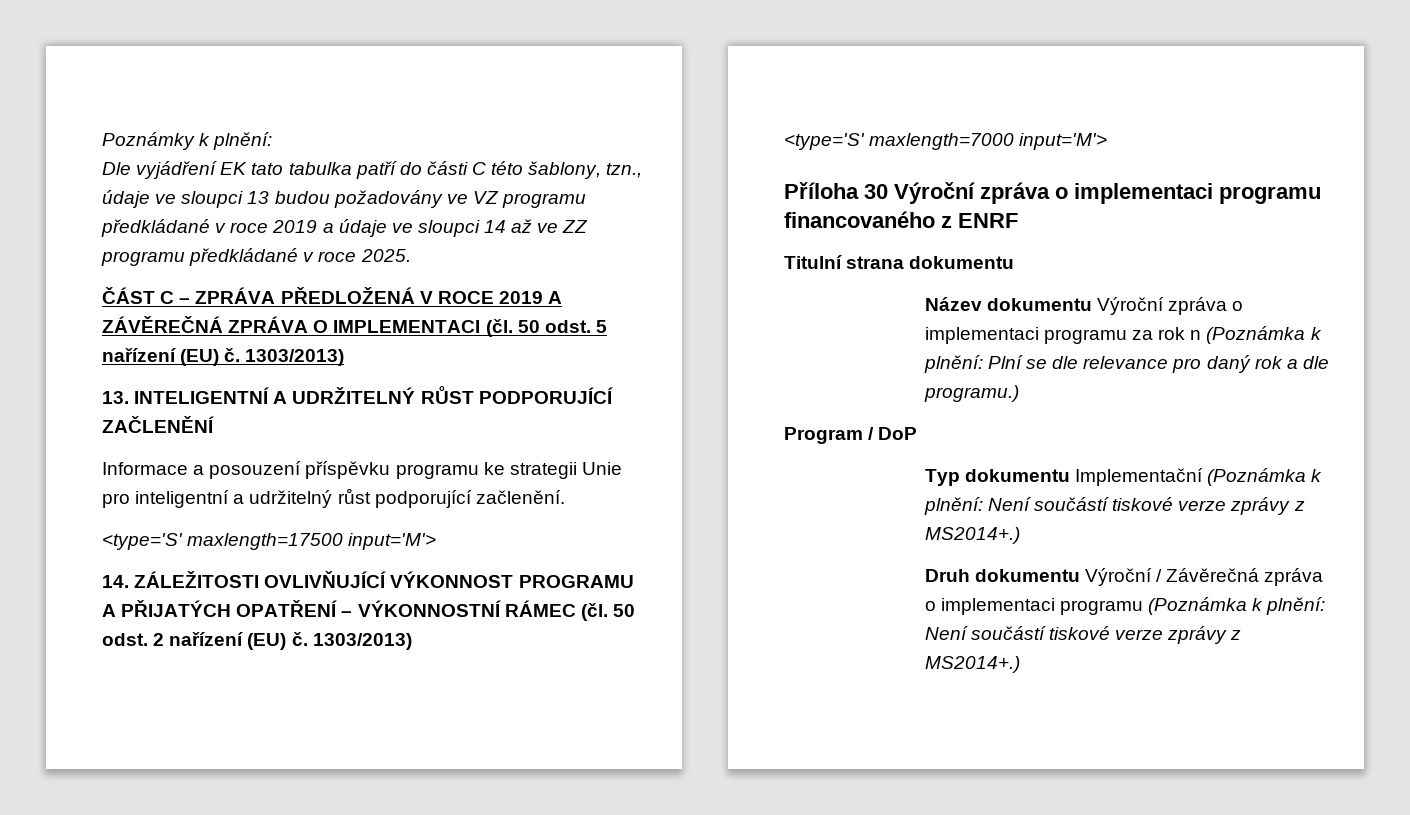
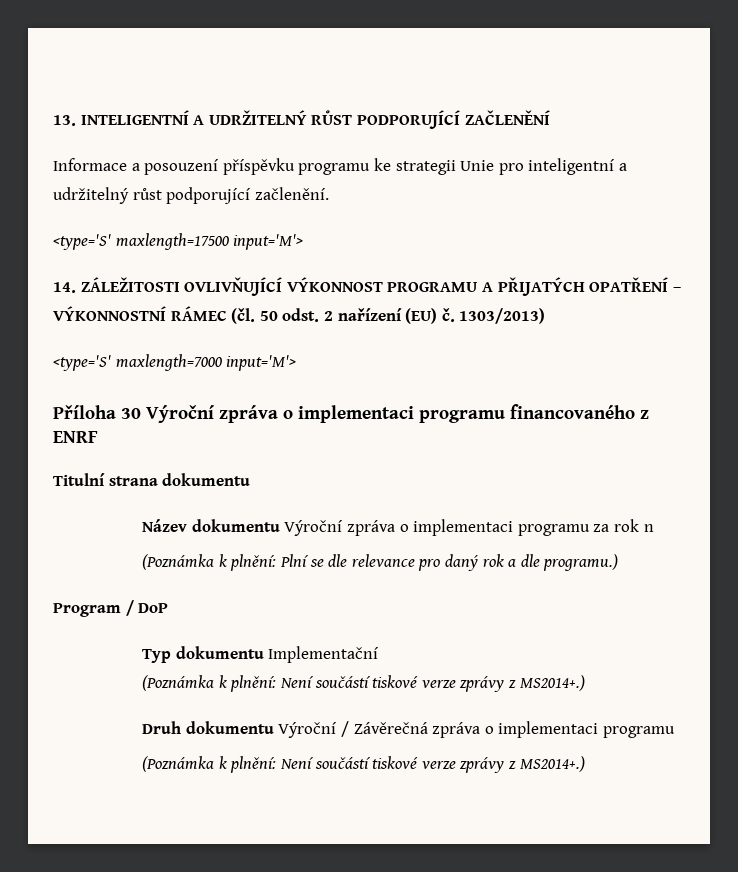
- Poznámky k plnění:
- Dle vyjádření EK tato tabulka patří do části C této šablony, tzn., údaje ve sloupci 13 budou požadovány ve VZ programu předkládané v roce 2019 a údaje ve sloupci 14 až ve ZZ programu předkládané v roce 2025.
- ČÁST C – ZPRÁVA PŘEDLOŽENÁ V ROCE 2019 A ZÁVĚREČNÁ ZPRÁVA O IMPLEMENTACI (čl. 50 odst. 5 nařízení (EU) č. 1303/2013)
- Název dokumentu Výroční zpráva o implementaci programu za rok n (Poznámka k plnění: Plní se dle relevance pro daný rok a dle programu.)
+ Název dokumentu Výroční zpráva o implementaci programu za rok n
+ (Poznámka k plnění: Plní se dle relevance pro daný rok a dle programu.)
- Typ dokumentu Implementační (Poznámka k plnění: Není součástí tiskové verze zprávy z MS2014+.)
+ Typ dokumentu Implementační
+ (Poznámka k plnění: Není součástí tiskové verze zprávy z MS2014+.)
- Druh dokumentu Výroční / Závěrečná zpráva o implementaci programu (Poznámka k plnění: Není součástí tiskové verze zprávy z MS2014+.)
+ Druh dokumentu Výroční / Závěrečná zpráva o implementaci programu
+ (Poznámka k plnění: Není součástí tiskové verze zprávy z MS2014+.)

